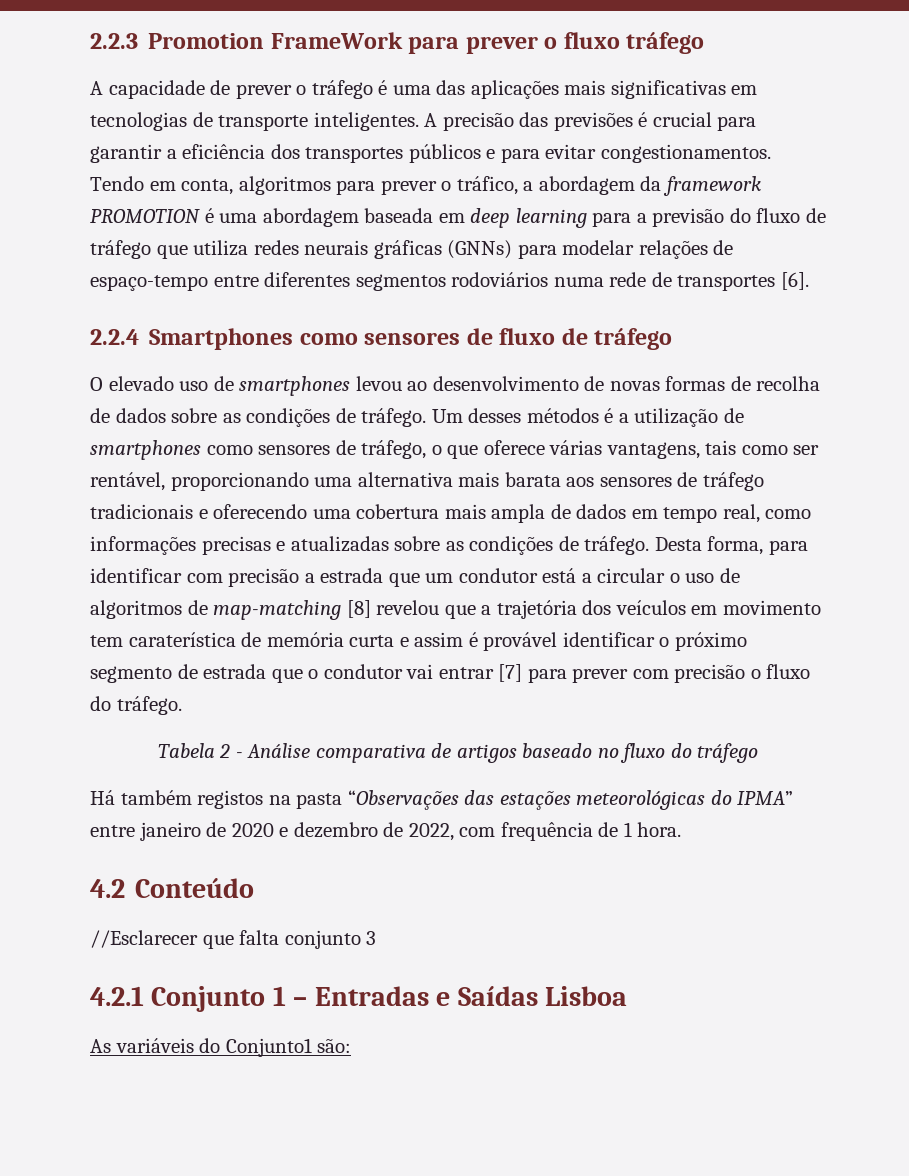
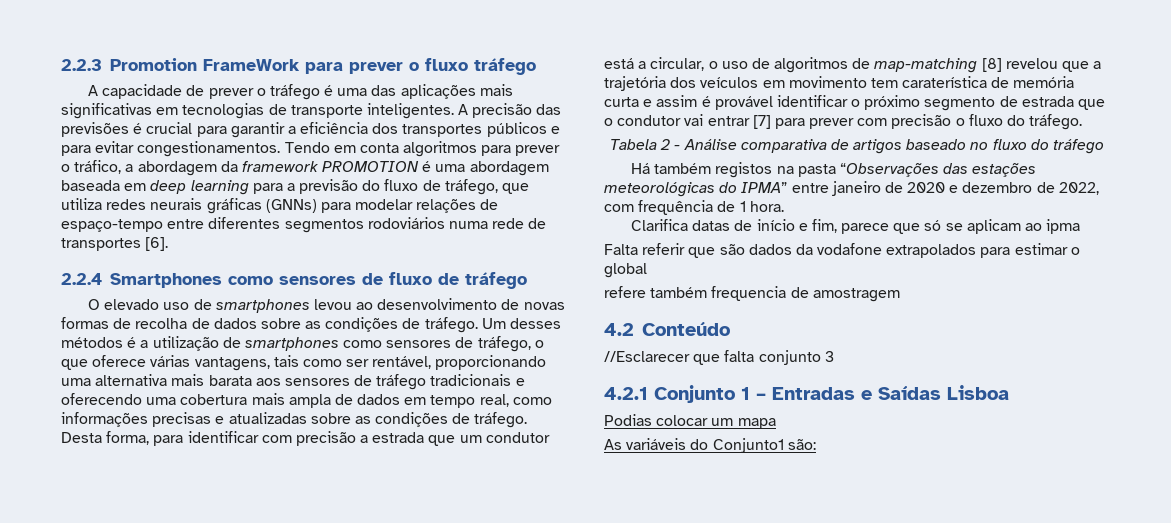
- Tendo em conta, algoritmos para prever o tráfico, a abordagem da framework PROMOTION é uma abordagem baseada em deep learning para a previsão do fluxo de tráfego que utiliza redes neurais gráficas (GNNs) para modelar relações de espaço-tempo entre diferentes segmentos rodoviários numa rede de transportes [6].
+ Tendo em conta algoritmos para prever o tráfico, a abordagem da framework PROMOTION é uma abordagem baseada em deep learning para a previsão do fluxo de tráfego, que utiliza redes neurais gráficas (GNNs) para modelar relações de espaço-tempo entre diferentes segmentos rodoviários numa rede de transportes [6].
- Desta forma, para identificar com precisão a estrada que um condutor está a circular o uso de algoritmos de map-matching [8] revelou que a trajetória dos veículos em movimento tem caraterística de memória curta e assim é provável identificar o próximo segmento de estrada que o condutor vai entrar [7] para prever com precisão o fluxo do tráfego.
+ Desta forma, para identificar com precisão a estrada que um condutor está a circular, o uso de algoritmos de map-matching [8] revelou que a trajetória dos veículos em movimento tem caraterística de memória curta e assim é provável identificar o próximo segmento de estrada que o condutor vai entrar [7] para prever com precisão o fluxo do tráfego.
+ Clarifica datas de início e fim, parece que só se aplicam ao ipma
+ Falta referir que são dados da vodafone extrapolados para estimar o global
+ refere também frequencia de amostragem
+ Podias colocar um mapa

